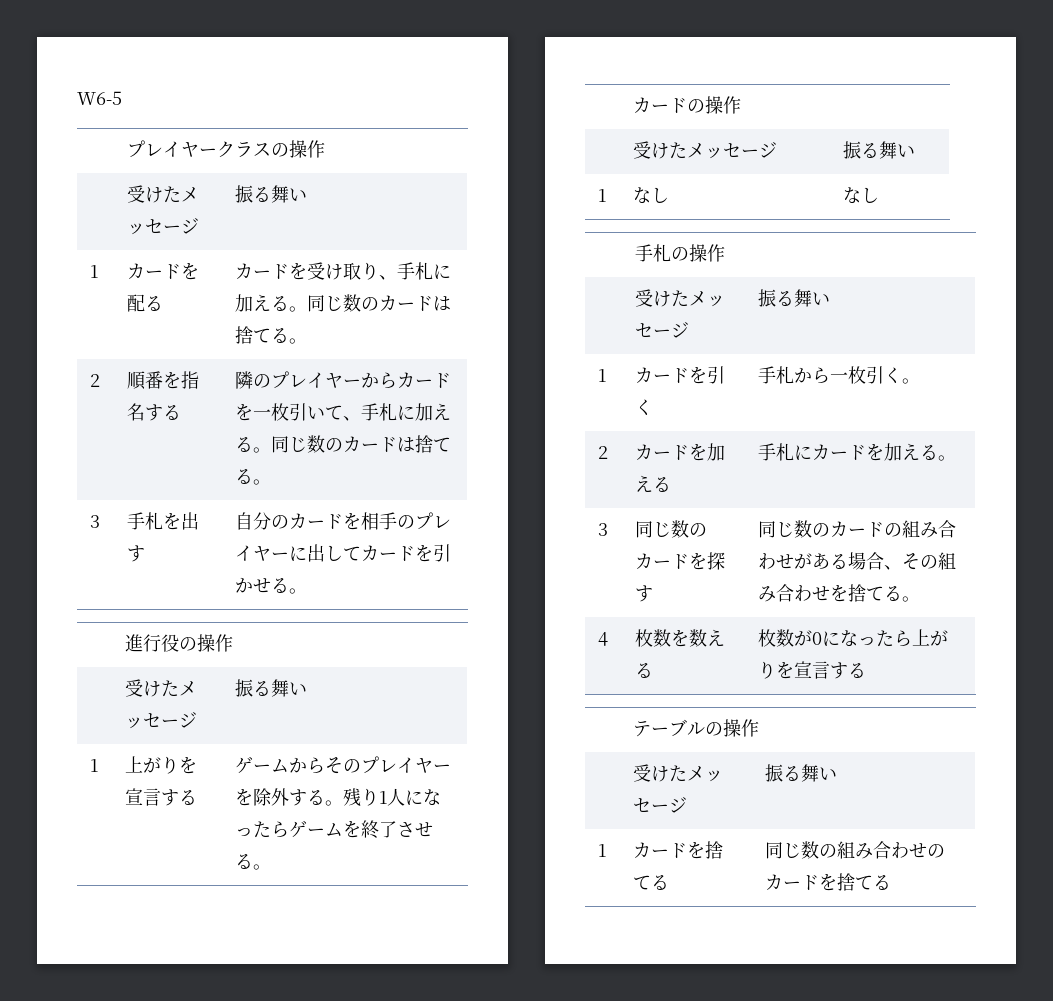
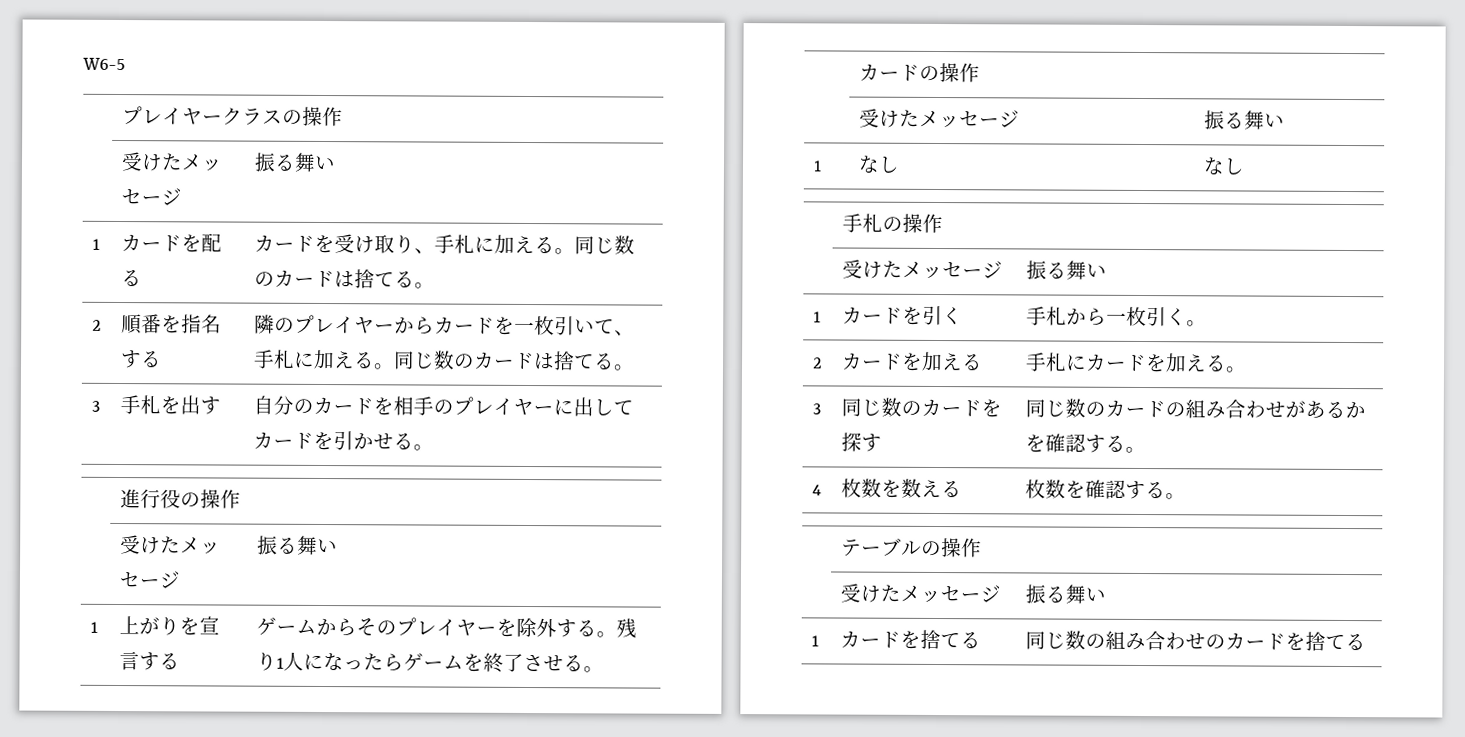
- 3 | 同じ数のカードを探す | 同じ数のカードの組み合わせがある場合、その組み合わせを捨てる。
+ 3 | 同じ数のカードを探す | 同じ数のカードの組み合わせがあるかを確認する。
- 4 | 枚数を数える | 枚数が0になったら上がりを宣言する
+ 4 | 枚数を数える | 枚数を確認する。

